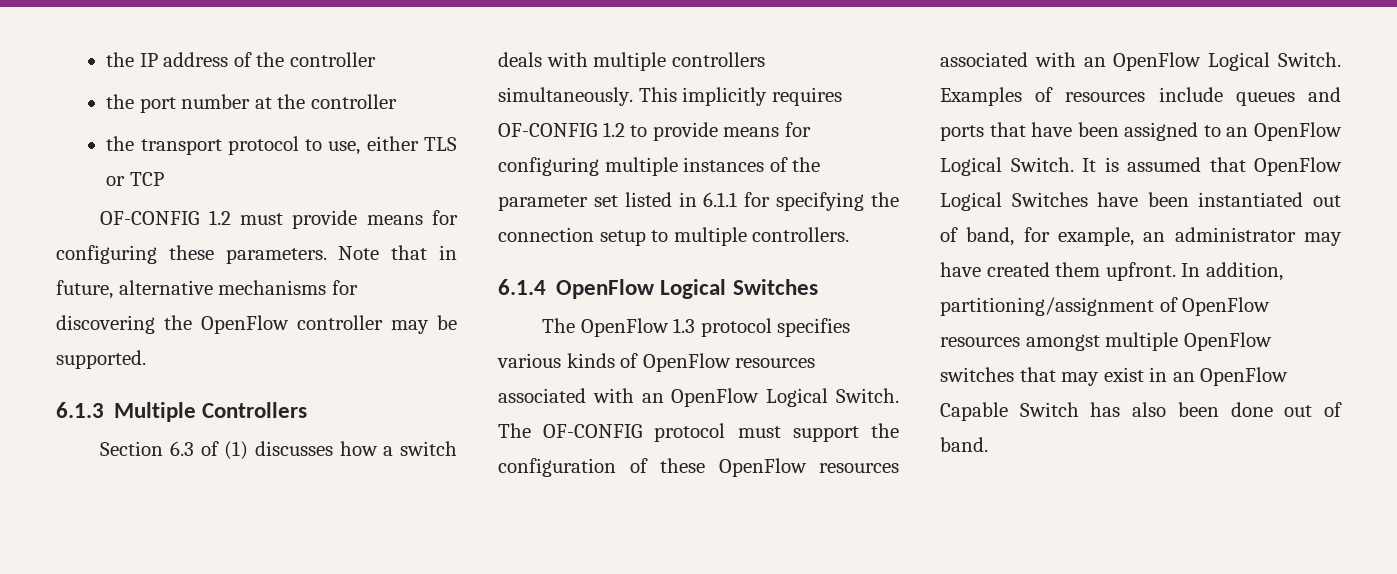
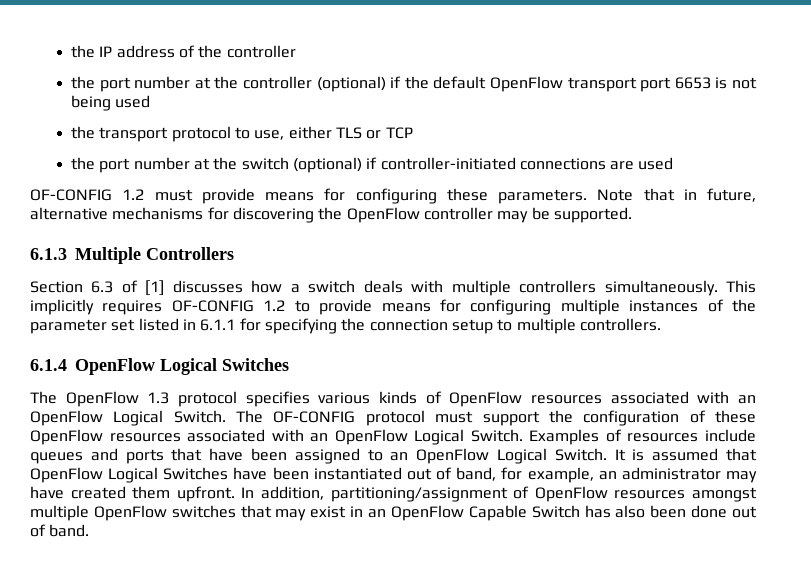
- the port number at the controller
+ the port number at the controller (optional) if the default OpenFlow transport port 6653 is not being used
+ the port number at the switch (optional) if controller-initiated connections are used
- Section 6.3 of (1) discusses how a switch deals with multiple controllers simultaneously.
+ Section 6.3 of [1] discusses how a switch deals with multiple controllers simultaneously.

